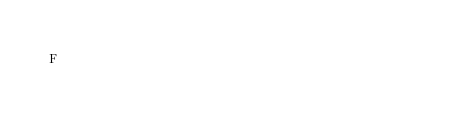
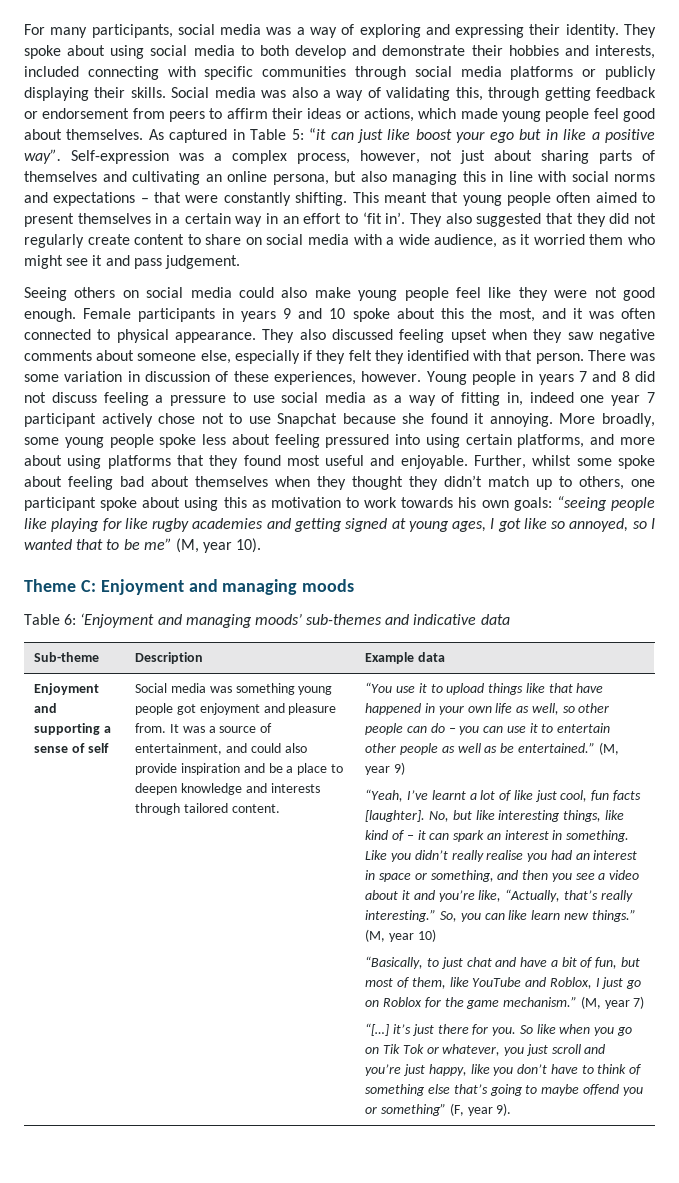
- F
+ For many participants, social media was a way of exploring and expressing their identity. They spoke about using social media to both develop and demonstrate their hobbies and interests, included connecting with specific communities through social media platforms or publicly displaying their skills. Social media was also a way of validating this, through getting feedback or endorsement from peers to affirm their ideas or actions, which made young people feel good about themselves. As captured in Table 5: “it can just like boost your ego but in like a positive way”. Self-expression was a complex process, however, not just about sharing parts of themselves and cultivating an online persona, but also managing this in line with social norms and expectations – that were constantly shifting. This meant that young people often aimed to present themselves in a certain way in an effort to ‘fit in’. They also suggested that they did not regularly create content to share on social media with a wide audience, as it worried them who might see it and pass judgement.
+ Seeing others on social media could also make young people feel like they were not good enough. Female participants in years 9 and 10 spoke about this the most, and it was often connected to physical appearance. They also discussed feeling upset when they saw negative comments about someone else, especially if they felt they identified with that person. There was some variation in discussion of these experiences, however. Young people in years 7 and 8 did not discuss feeling a pressure to use social media as a way of fitting in, indeed one year 7 participant actively chose not to use Snapchat because she found it annoying. More broadly, some young people spoke less about feeling pressured into using certain platforms, and more about using platforms that they found most useful and enjoyable. Further, whilst some spoke about feeling bad about themselves when they thought they didn’t match up to others, one participant spoke about using this as motivation to work towards his own goals: “seeing people like playing for like rugby academies and getting signed at young ages, I got like so annoyed, so I wanted that to be me” (M, year 10).
+ Theme C: Enjoyment and managing moods
+ Table 6: ‘Enjoyment and managing moods’ sub-themes and indicative data
+ Sub-theme | Description | Example data
+ Enjoyment and supporting a sense of self | Social media was something young people got enjoyment and pleasure from. It was a source of entertainment, and could also provide inspiration and be a place to deepen knowledge and interests through tailored content. | “You use it to upload things like that have happened in your own life as well, so other people can do – you can use it to entertain other people as well as be entertained.” (M, year 9)
+ “Yeah, I’ve learnt a lot of like just cool, fun facts [laughter]. No, but like interesting things, like kind of – it can spark an interest in something. Like you didn’t really realise you had an interest in space or something, and then you see a video about it and you’re like, “Actually, that’s really interesting.” So, you can like learn new things.” (M, year 10)
+ “Basically, to just chat and have a bit of fun, but most of them, like YouTube and Roblox, I just go on Roblox for the game mechanism.” (M, year 7)
+ “[…] it’s just there for you. So like when you go on Tik Tok or whatever, you just scroll and you’re just happy, like you don’t have to think of something else that’s going to maybe offend you or something” (F, year 9).

